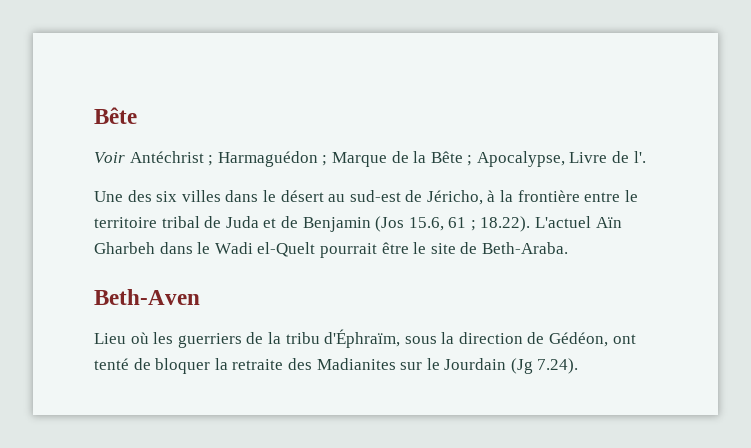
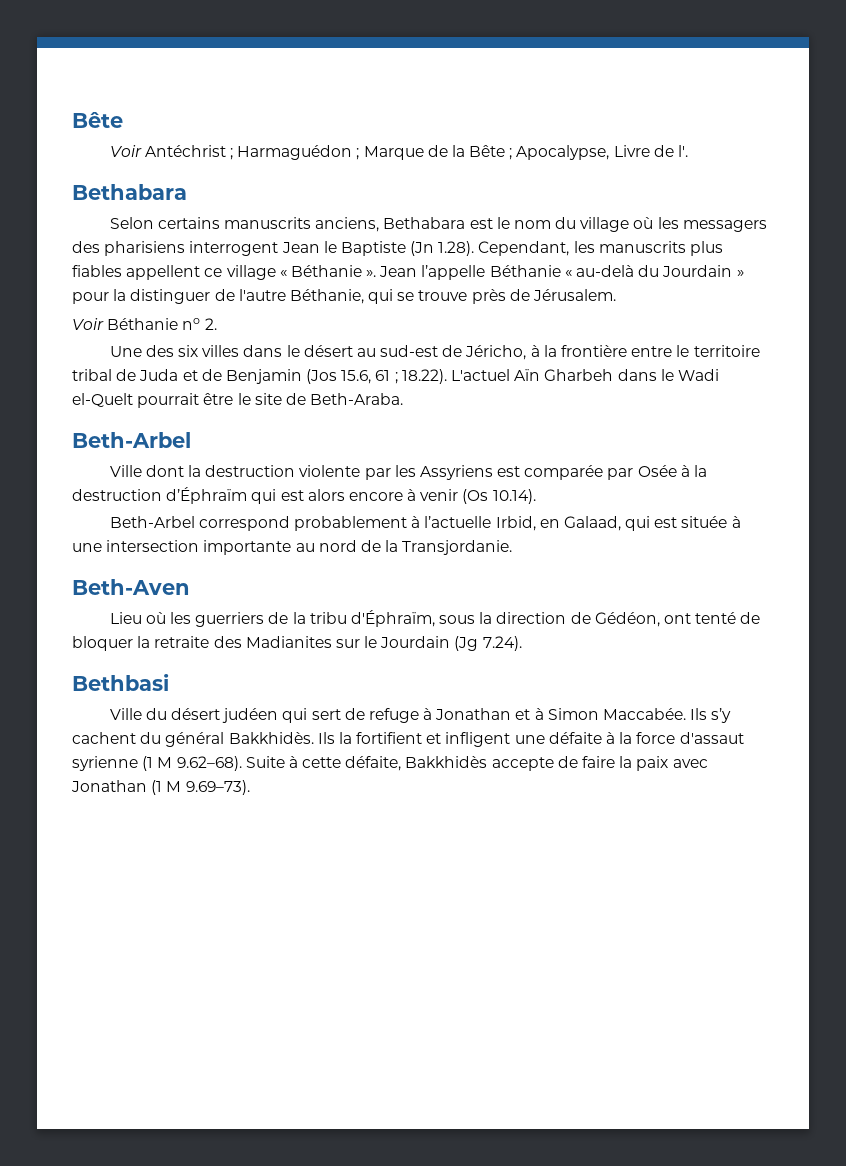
  Voir Antéchrist ; Harmaguédon ; Marque de la Bête ; Apocalypse, Livre de l'.
+ Bethabara
+ Selon certains manuscrits anciens, Bethabara est le nom du village où les messagers des pharisiens interrogent Jean le Baptiste (Jn 1.28). Cependant, les manuscrits plus fiables appellent ce village « Béthanie ». Jean l’appelle Béthanie « au-delà du Jourdain » pour la distinguer de l'autre Béthanie, qui se trouve près de Jérusalem.
+ Voir Béthanie no 2.
  Une des six villes dans le désert au sud-est de Jéricho, à la frontière entre le territoire tribal de Juda et de Benjamin (Jos 15.6, 61 ; 18.22). L'actuel Aïn Gharbeh dans le Wadi el-Quelt pourrait être le site de Beth-Araba.
+ Beth-Arbel
+ Ville dont la destruction violente par les Assyriens est comparée par Osée à la destruction d’Éphraïm qui est alors encore à venir (Os 10.14).
+ Beth-Arbel correspond probablement à l’actuelle Irbid, en Galaad, qui est située à une intersection importante au nord de la Transjordanie.
+ Bethbasi
+ Ville du désert judéen qui sert de refuge à Jonathan et à Simon Maccabée. Ils s’y cachent du général Bakkhidès. Ils la fortifient et infligent une défaite à la force d'assaut syrienne (1 M 9.62–68). Suite à cette défaite, Bakkhidès accepte de faire la paix avec Jonathan (1 M 9.69–73).

